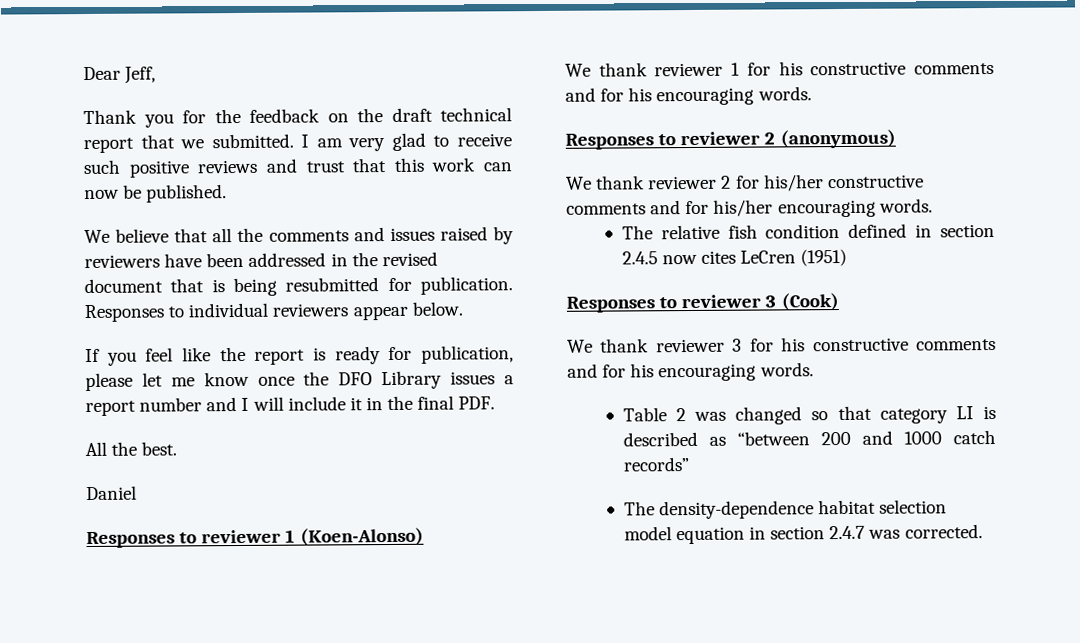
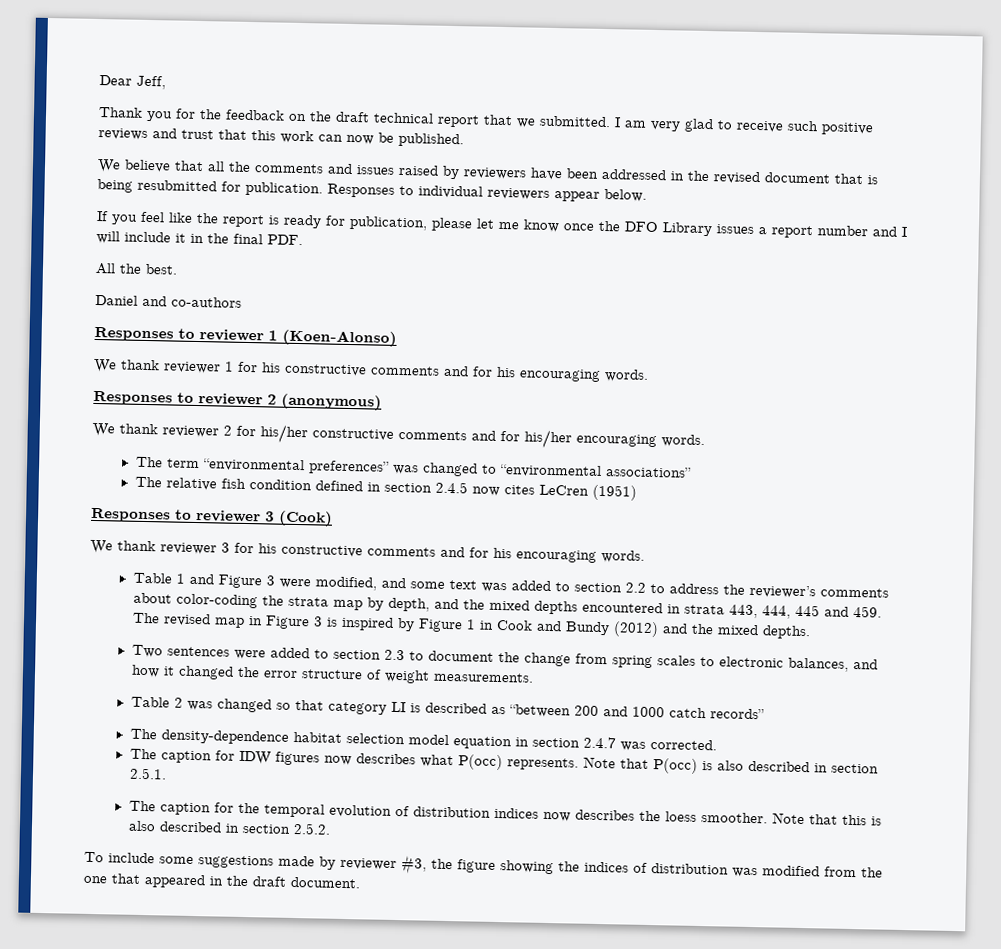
- Daniel
+ Daniel and co-authors
+ The term “environmental preferences” was changed to “environmental associations”
+ Table 1 and Figure 3 were modified, and some text was added to section 2.2 to address the reviewer’s comments about color-coding the strata map by depth, and the mixed depths encountered in strata 443, 444, 445 and 459. The revised map in Figure 3 is inspired by Figure 1 in Cook and Bundy (2012) and the mixed depths.
+ Two sentences were added to section 2.3 to document the change from spring scales to electronic balances, and how it changed the error structure of weight measurements.
+ The caption for IDW figures now describes what P(occ) represents. Note that P(occ) is also described in section 2.5.1.
+ The caption for the temporal evolution of distribution indices now describes the loess smoother. Note that this is also described in section 2.5.2.
+ To include some suggestions made by reviewer #3, the figure showing the indices of distribution was modified from the one that appeared in the draft document.

